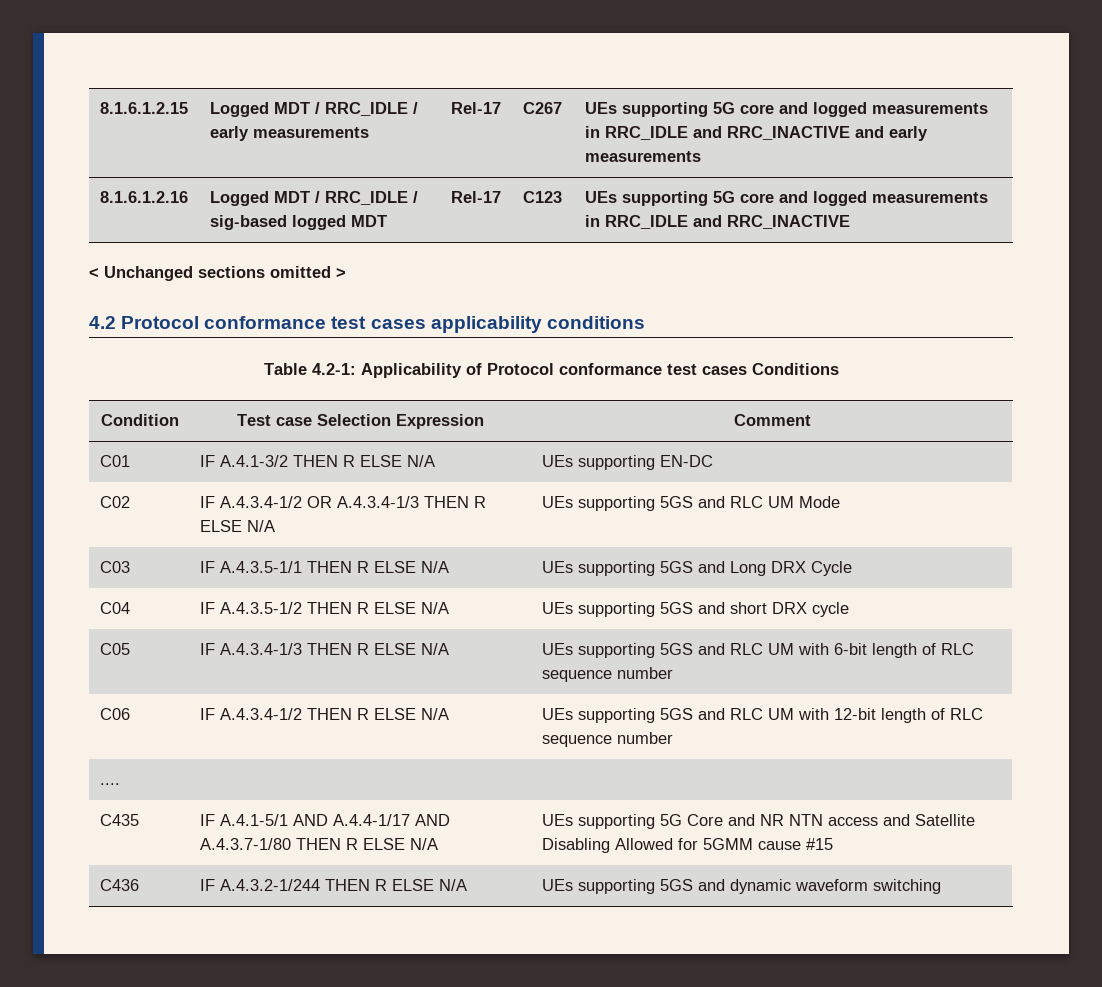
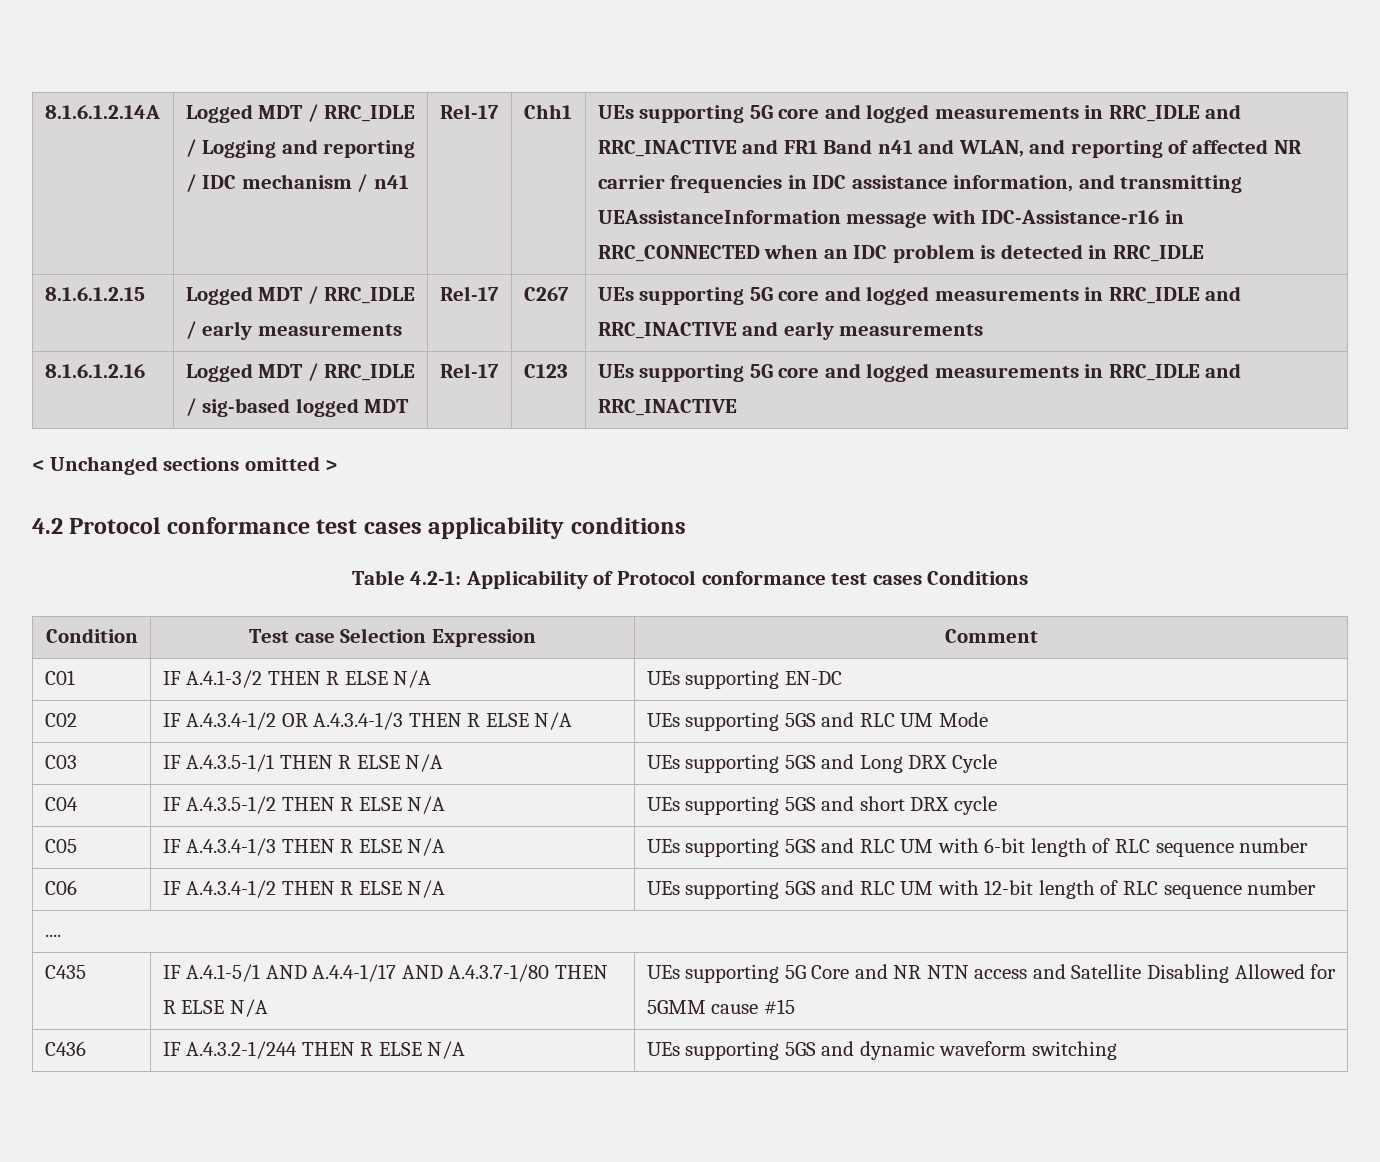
+ 8.1.6.1.2.14A | Logged MDT / RRC_IDLE / Logging and reporting / IDC mechanism / n41 | Rel-17 | Chh1 | UEs supporting 5G core and logged measurements in RRC_IDLE and RRC_INACTIVE and FR1 Band n41 and WLAN, and reporting of affected NR carrier frequencies in IDC assistance information, and transmitting UEAssistanceInformation message with IDC-Assistance-r16 in RRC_CONNECTED when an IDC problem is detected in RRC_IDLE

